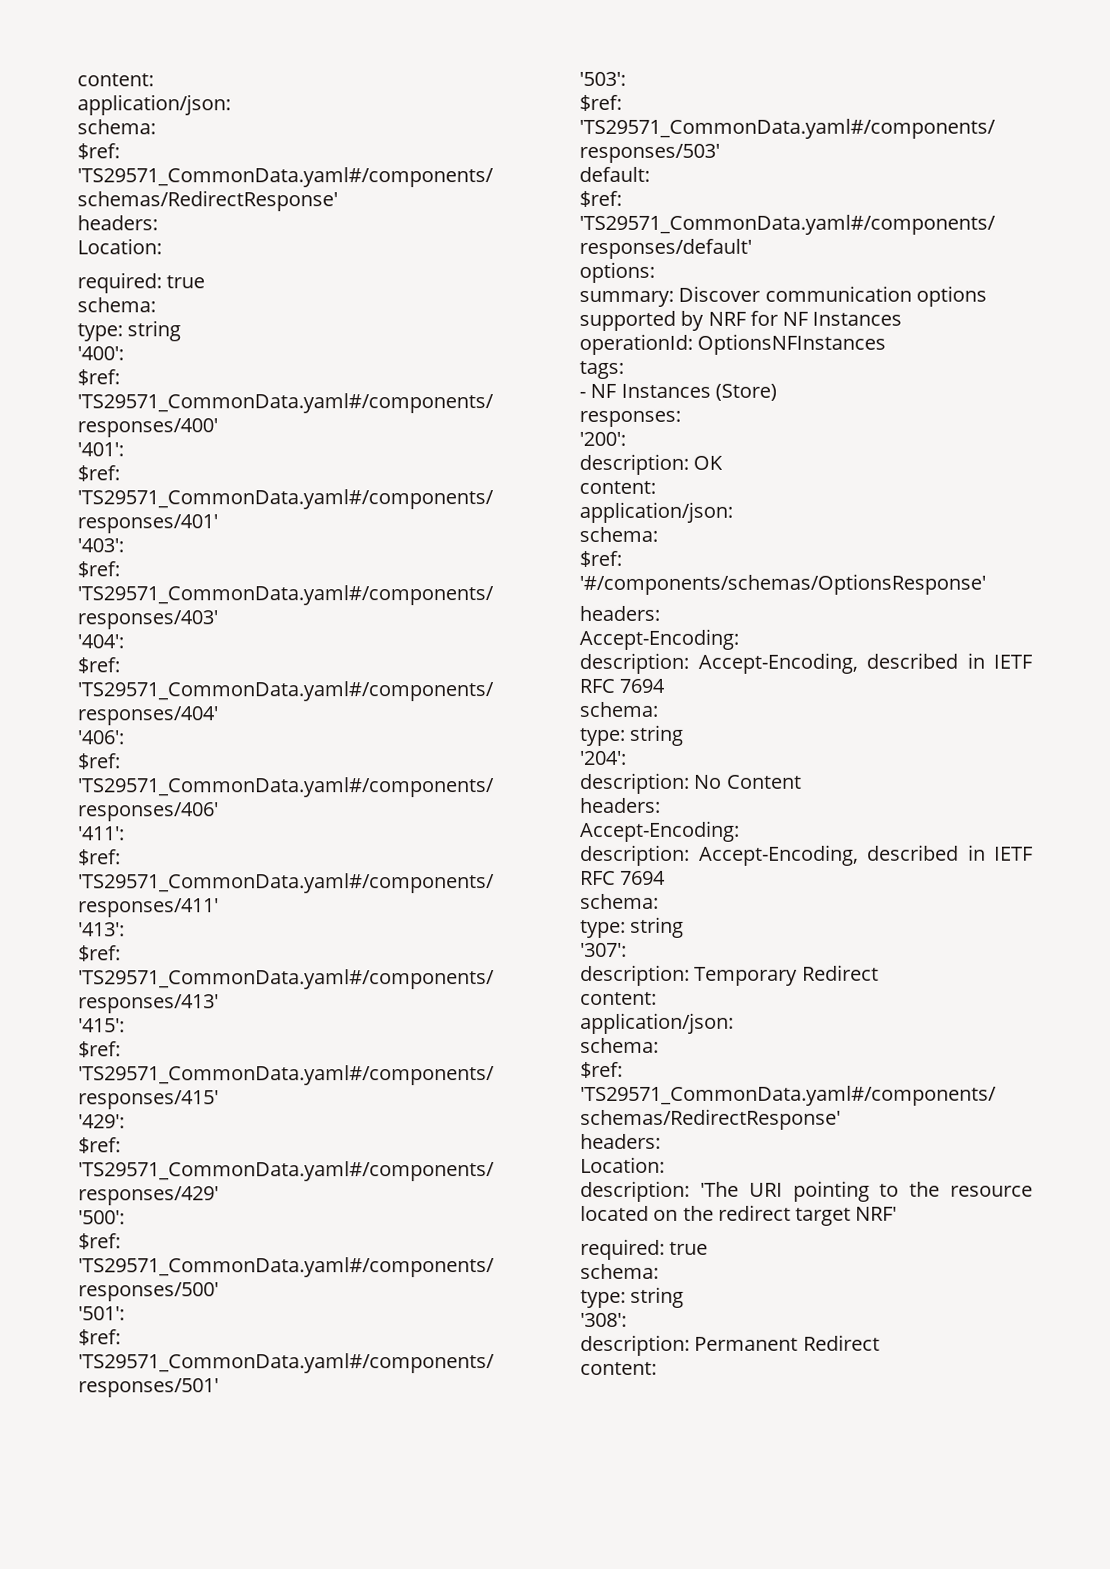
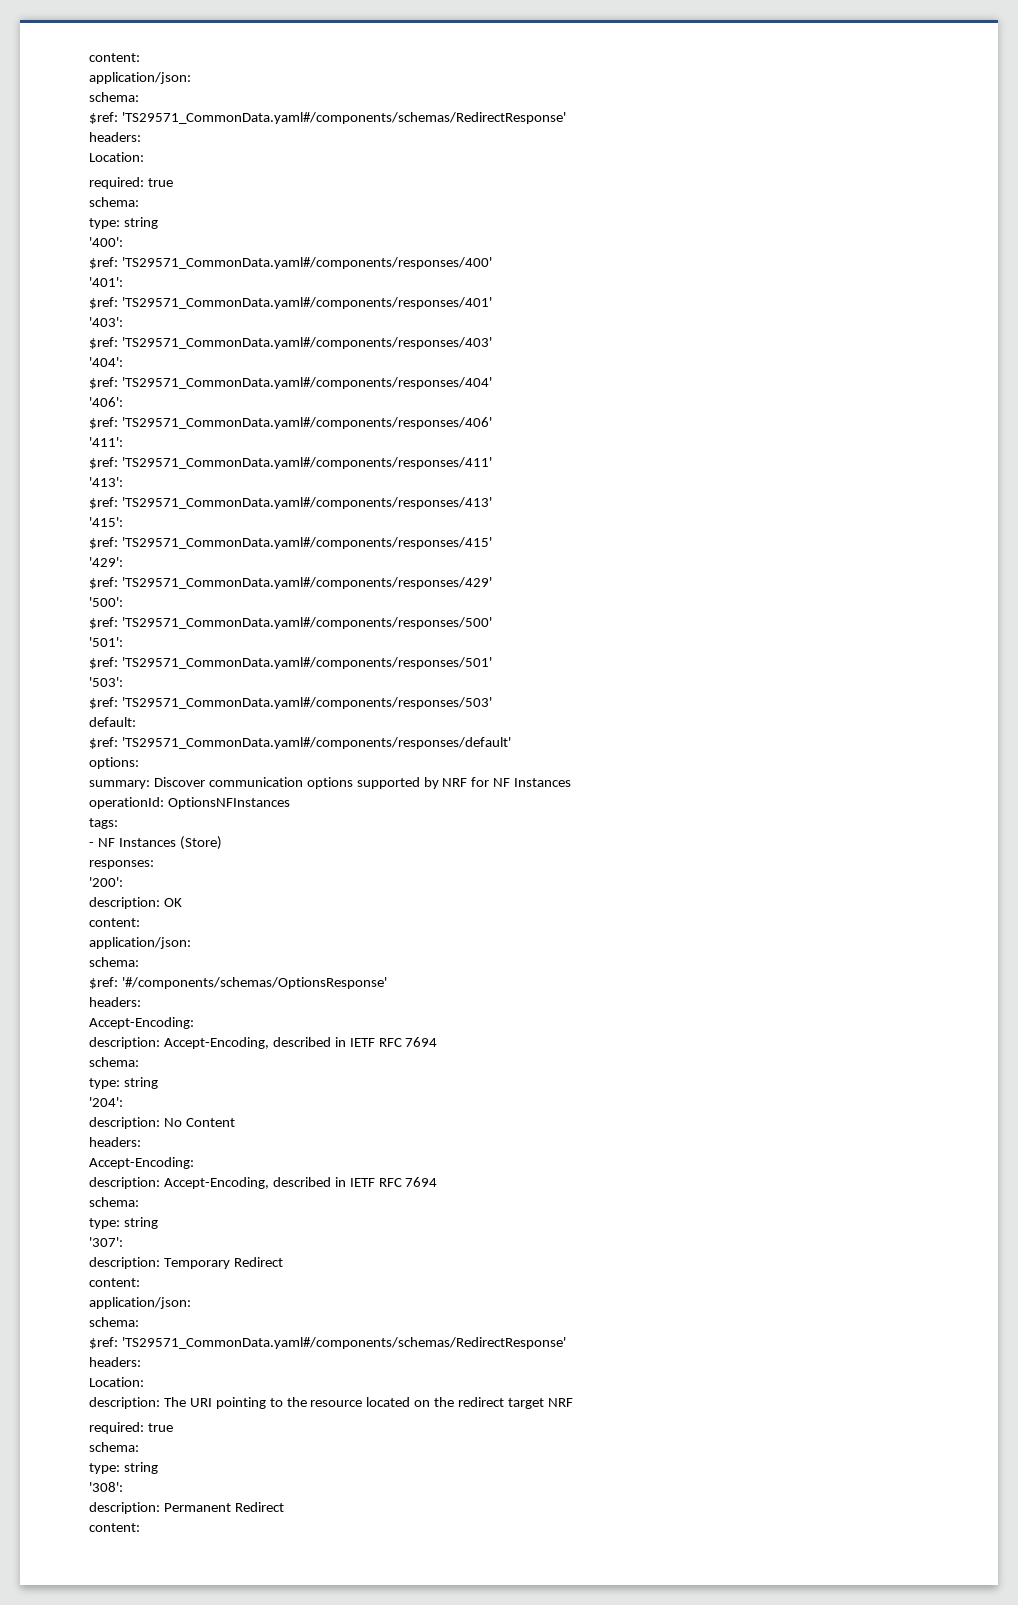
- description: 'The URI pointing to the resource located on the redirect target NRF'
+ description: The URI pointing to the resource located on the redirect target NRF

